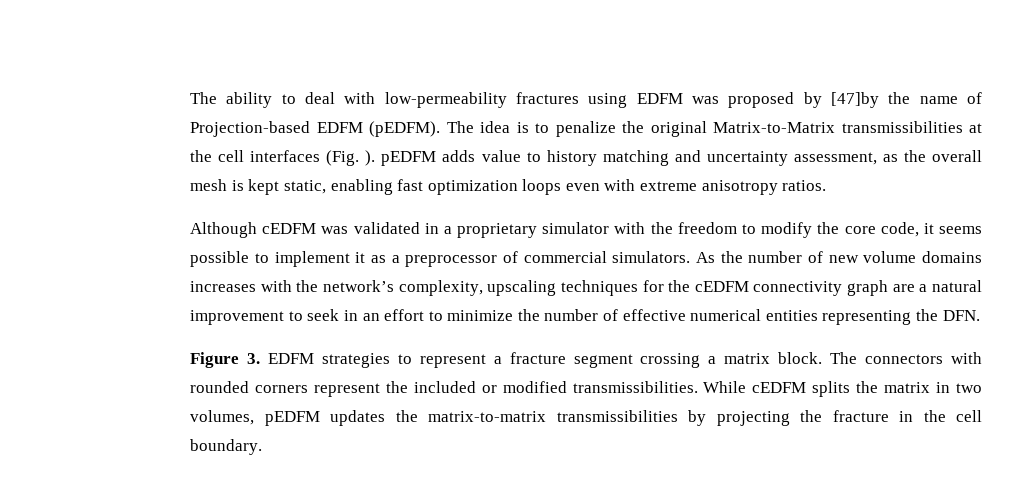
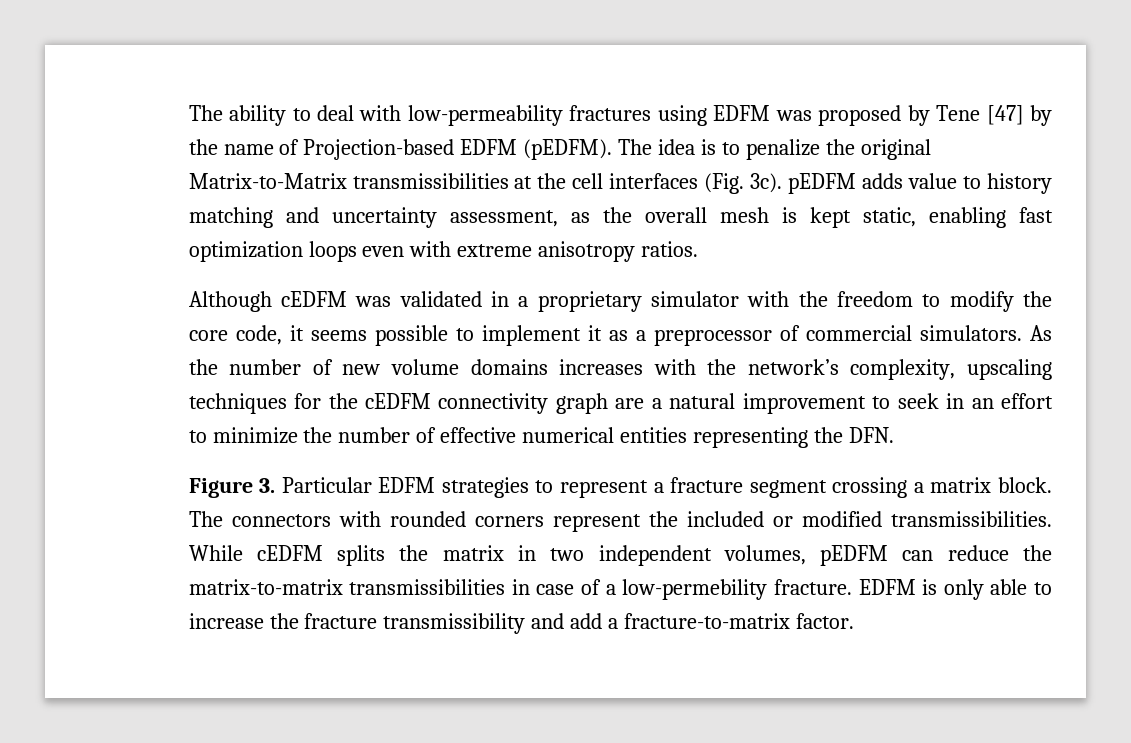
- The ability to deal with low-permeability fractures using EDFM was proposed by [47]by the name of Projection-based EDFM (pEDFM).
+ The ability to deal with low-permeability fractures using EDFM was proposed by Tene [47] by the name of Projection-based EDFM (pEDFM).
- The idea is to penalize the original Matrix-to-Matrix transmissibilities at the cell interfaces (Fig. ). pEDFM adds value to history matching and uncertainty assessment, as the overall mesh is kept static, enabling fast optimization loops even with extreme anisotropy ratios.
+ The idea is to penalize the original Matrix-to-Matrix transmissibilities at the cell interfaces (Fig. 3c). pEDFM adds value to history matching and uncertainty assessment, as the overall mesh is kept static, enabling fast optimization loops even with extreme anisotropy ratios.
- Figure 3. EDFM strategies to represent a fracture segment crossing a matrix block.
+ Figure 3. Particular EDFM strategies to represent a fracture segment crossing a matrix block.
- While cEDFM splits the matrix in two volumes, pEDFM updates the matrix-to-matrix transmissibilities by projecting the fracture in the cell boundary.
+ While cEDFM splits the matrix in two independent volumes, pEDFM can reduce the matrix-to-matrix transmissibilities in case of a low-permebility fracture. EDFM is only able to increase the fracture transmissibility and add a fracture-to-matrix factor.

